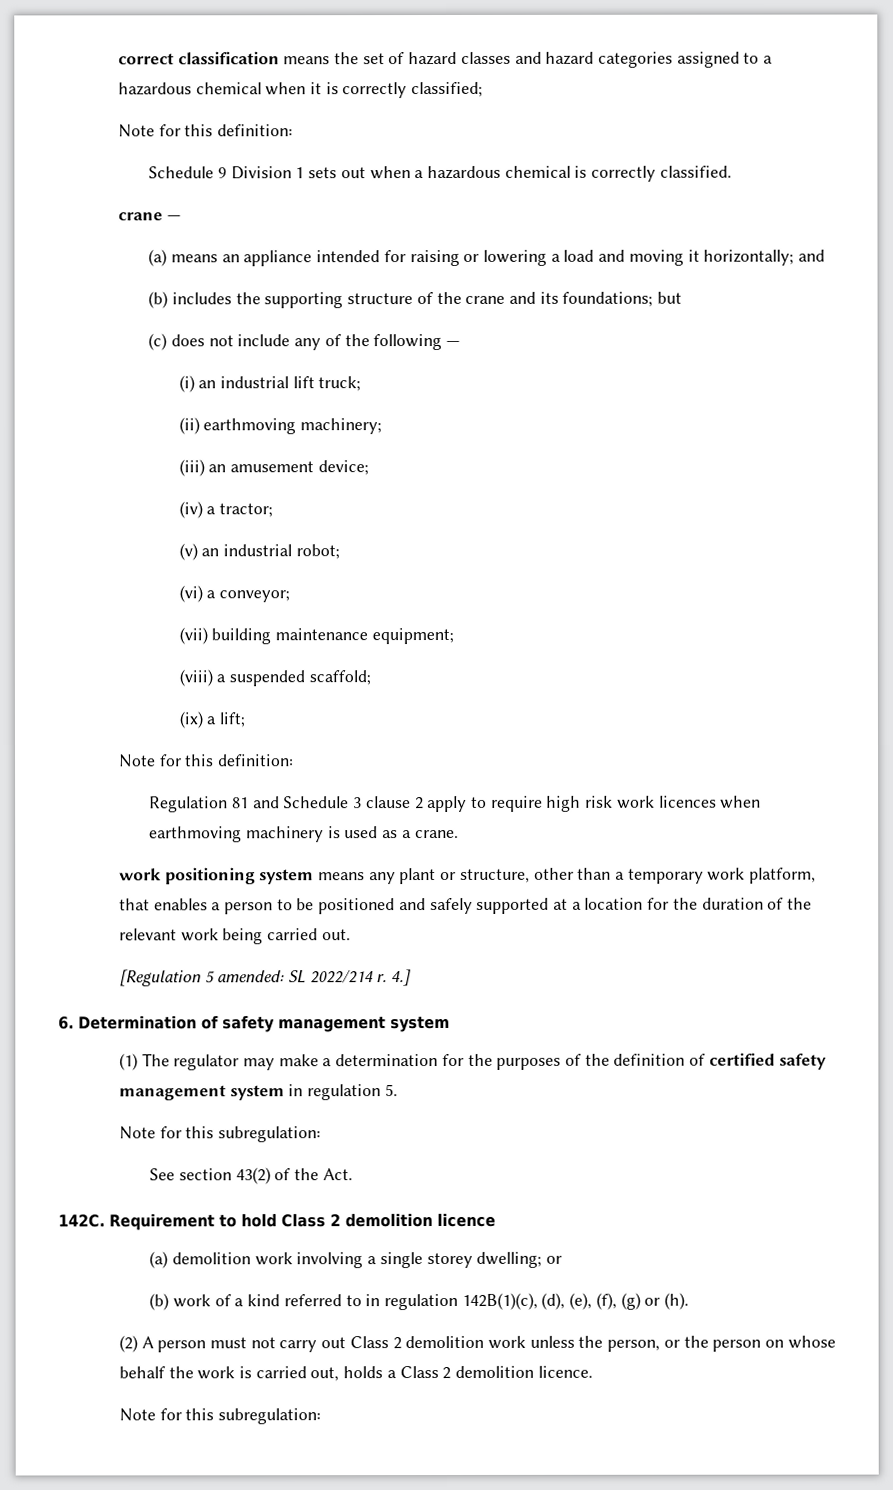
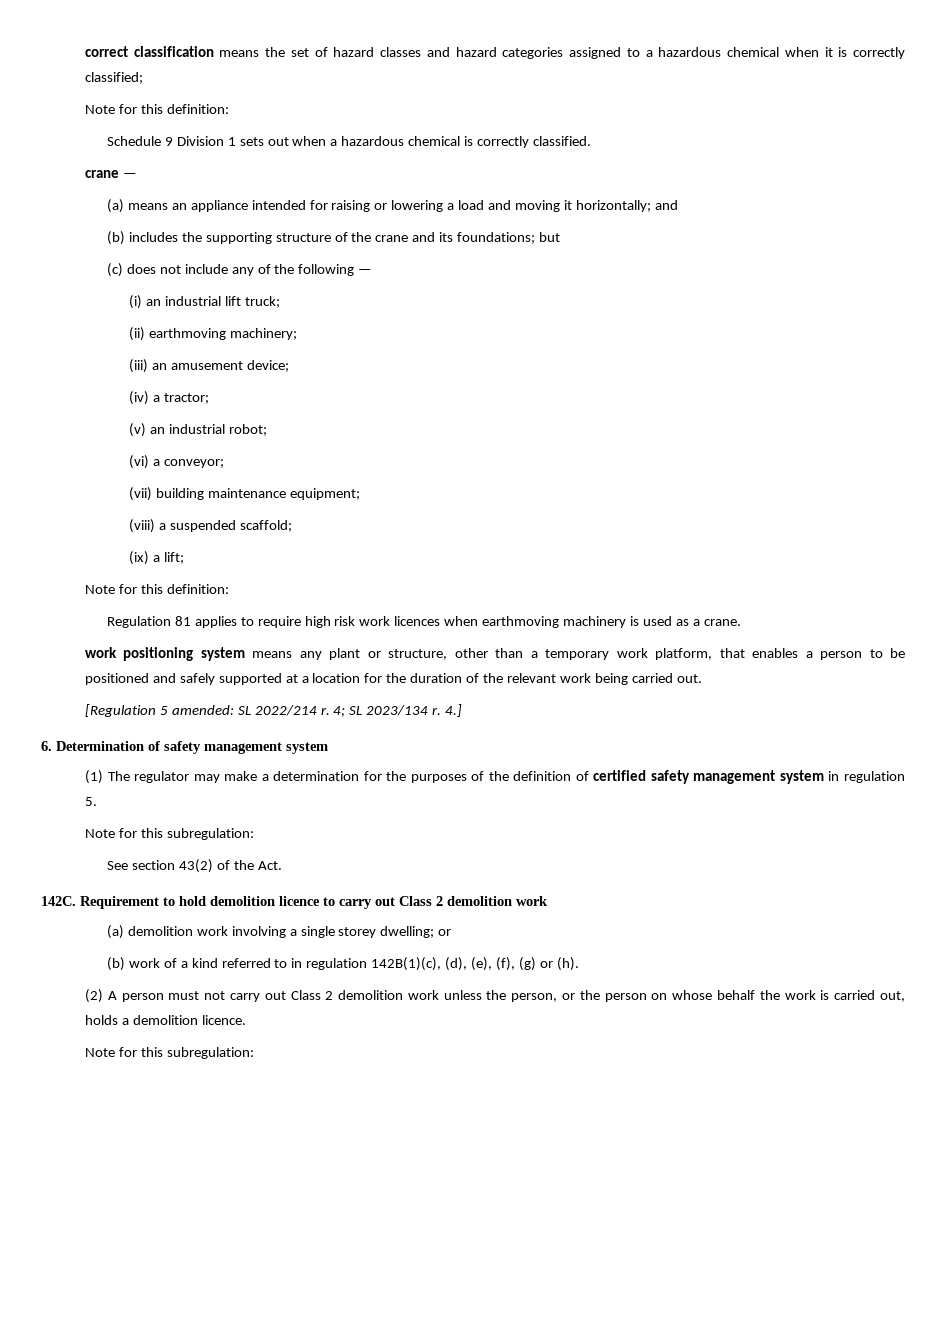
- Regulation 81 and Schedule 3 clause 2 apply to require high risk work licences when earthmoving machinery is used as a crane.
+ Regulation 81 applies to require high risk work licences when earthmoving machinery is used as a crane.
+ 4; SL 2023/134 r.
- Requirement to hold Class 2 demolition licence
+ Requirement to hold demolition licence to carry out Class 2 demolition work
- (2) A person must not carry out Class 2 demolition work unless the person, or the person on whose behalf the work is carried out, holds a Class 2 demolition licence.
+ (2) A person must not carry out Class 2 demolition work unless the person, or the person on whose behalf the work is carried out, holds a demolition licence.

